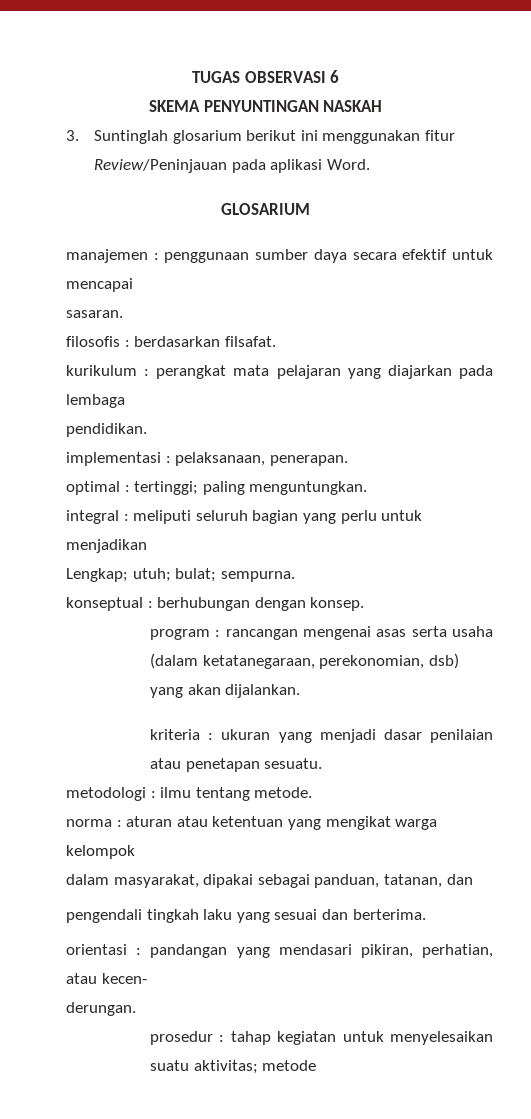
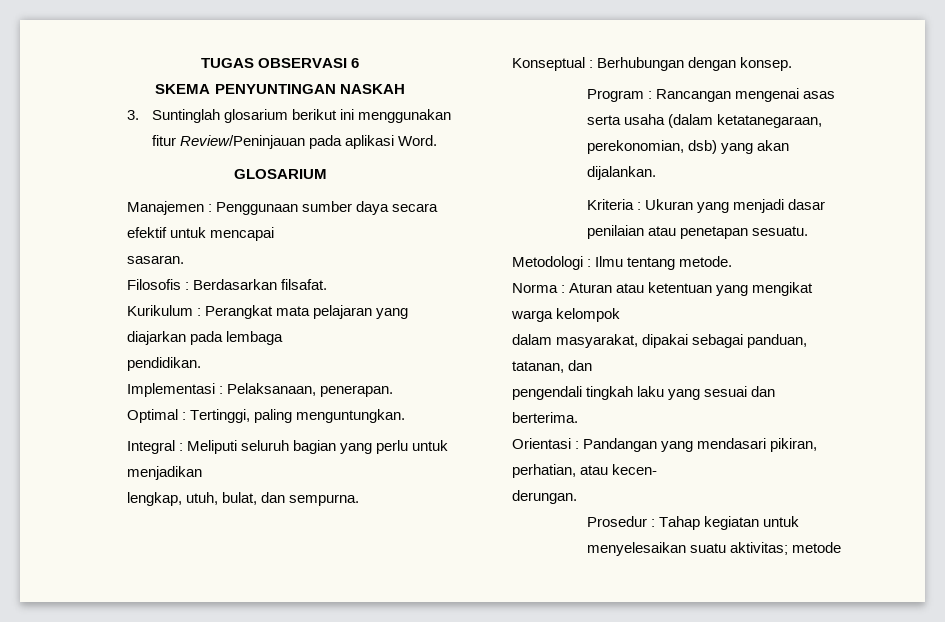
- manajemen : penggunaan sumber daya secara efektif untuk mencapai
+ Manajemen : Penggunaan sumber daya secara efektif untuk mencapai
- filosofis : berdasarkan filsafat.
- kurikulum : perangkat mata pelajaran yang diajarkan pada lembaga
+ Filosofis : Berdasarkan filsafat.
+ Kurikulum : Perangkat mata pelajaran yang diajarkan pada lembaga
- implementasi : pelaksanaan, penerapan.
- optimal : tertinggi; paling menguntungkan.
+ Implementasi : Pelaksanaan, penerapan.
+ Optimal : Tertinggi, paling menguntungkan.
- integral : meliputi seluruh bagian yang perlu untuk menjadikan
+ Integral : Meliputi seluruh bagian yang perlu untuk menjadikan
- Lengkap; utuh; bulat; sempurna.
- konseptual : berhubungan dengan konsep.
+ lengkap, utuh, bulat, dan sempurna.
+ Konseptual : Berhubungan dengan konsep.
- program : rancangan mengenai asas serta usaha (dalam ketatanegaraan, perekonomian, dsb) yang akan dijalankan.
+ Program : Rancangan mengenai asas serta usaha (dalam ketatanegaraan, perekonomian, dsb) yang akan dijalankan.
- kriteria : ukuran yang menjadi dasar penilaian atau penetapan sesuatu.
+ Kriteria : Ukuran yang menjadi dasar penilaian atau penetapan sesuatu.
- metodologi : ilmu tentang metode.
+ Metodologi : Ilmu tentang metode.
- norma : aturan atau ketentuan yang mengikat warga kelompok
+ Norma : Aturan atau ketentuan yang mengikat warga kelompok
- orientasi : pandangan yang mendasari pikiran, perhatian, atau kecen-
+ Orientasi : Pandangan yang mendasari pikiran, perhatian, atau kecen-
- prosedur : tahap kegiatan untuk menyelesaikan suatu aktivitas; metode
+ Prosedur : Tahap kegiatan untuk menyelesaikan suatu aktivitas; metode

